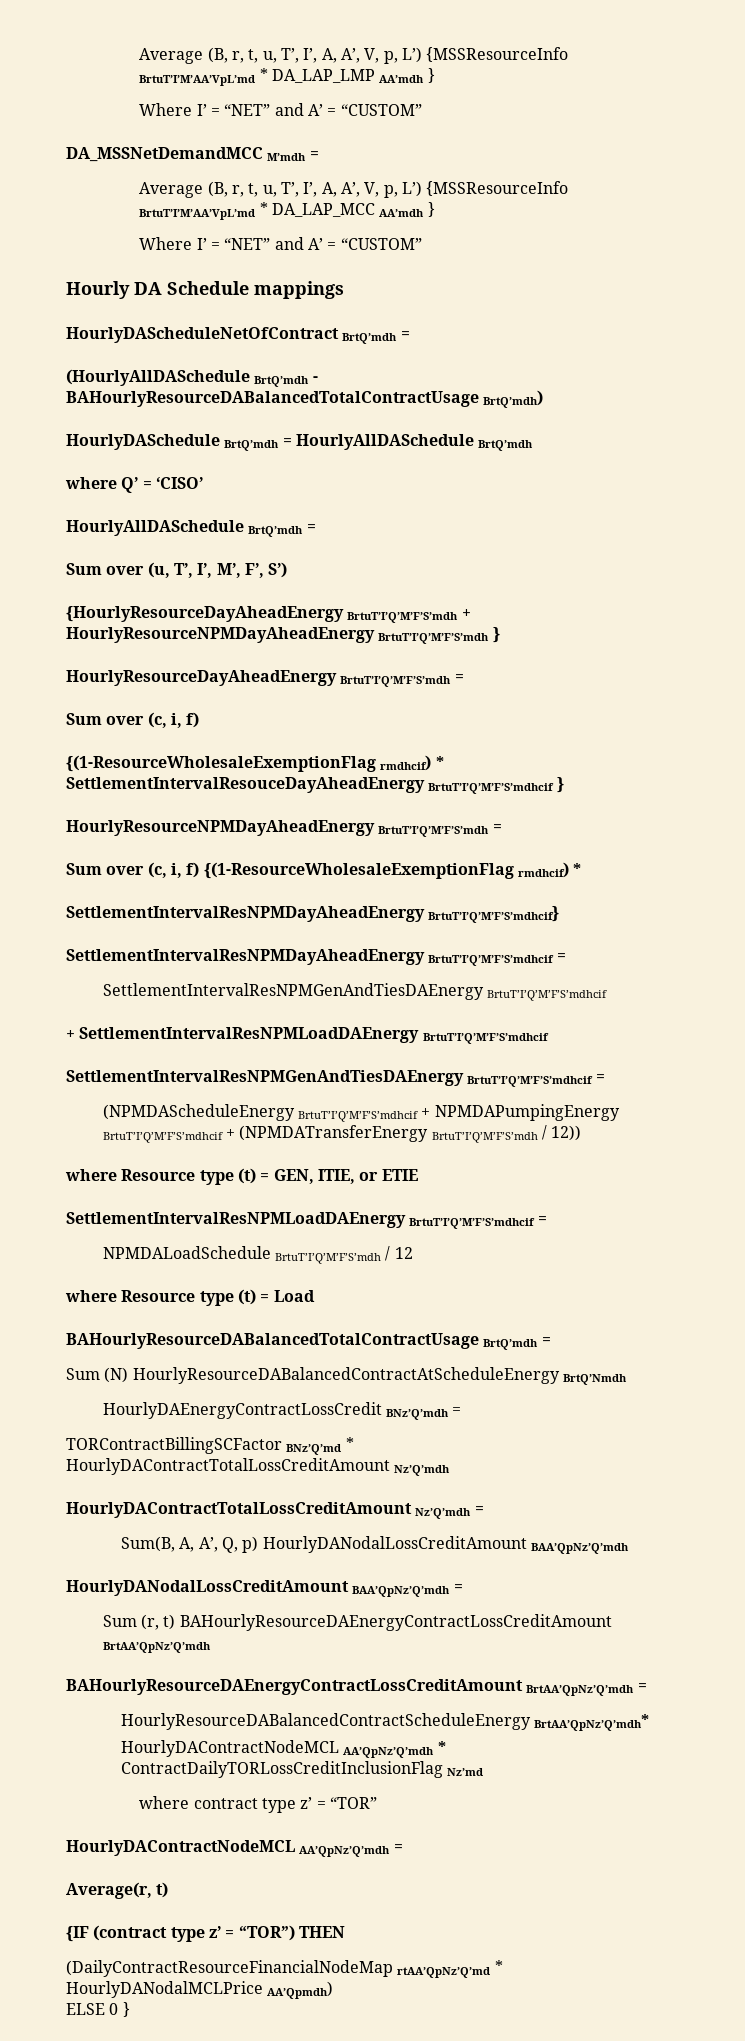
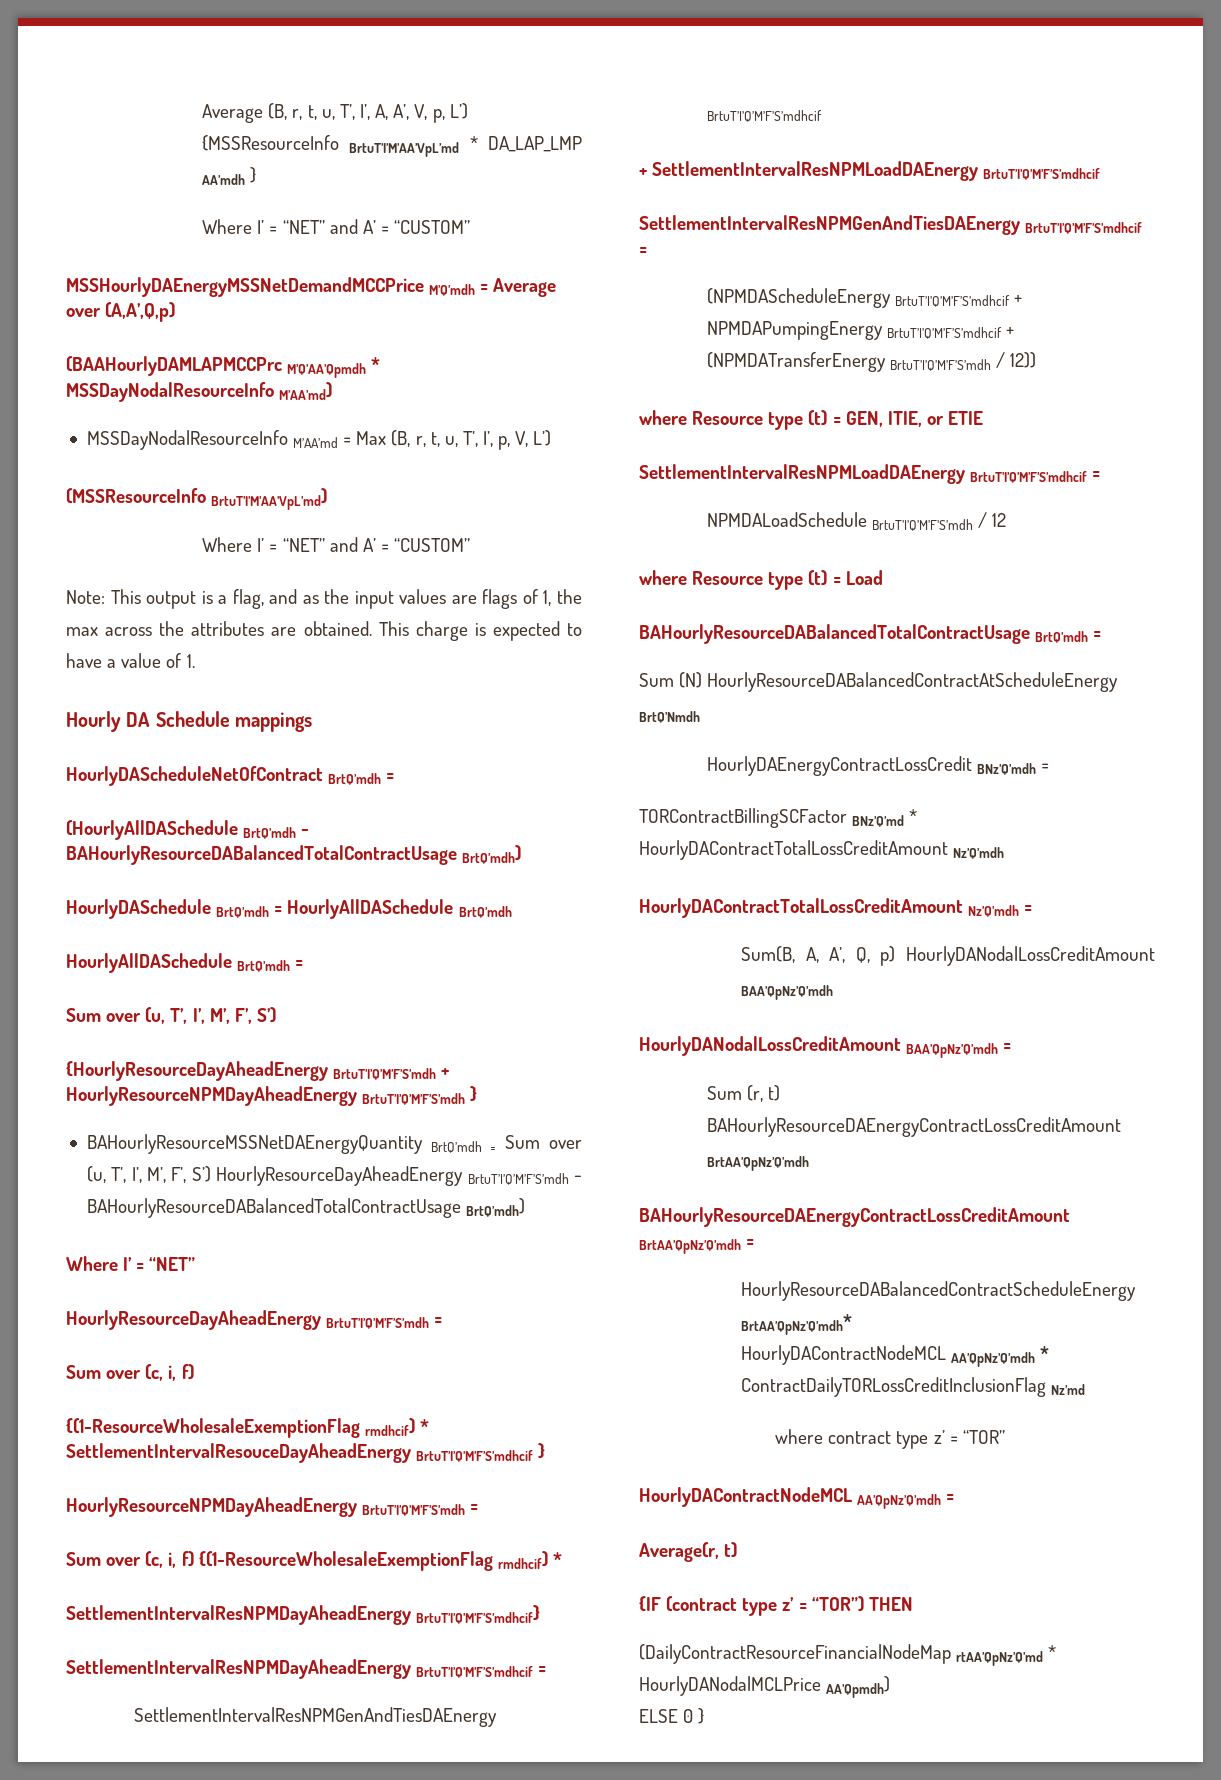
- DA_MSSNetDemandMCC M’mdh =
- Average (B, r, t, u, T’, I’, A, A’, V, p, L’) {MSSResourceInfo BrtuT’I’M’AA’VpL’md * DA_LAP_MCC AA’mdh }
+ MSSHourlyDAEnergyMSSNetDemandMCCPrice M’Q’mdh = Average over (A,A’,Q,p)
+ (BAAHourlyDAMLAPMCCPrc M’Q’AA’Qpmdh * MSSDayNodalResourceInfo M’AA’md)
+ MSSDayNodalResourceInfo M’AA’md = Max (B, r, t, u, T’, I’, p, V, L’)
+ (MSSResourceInfo BrtuT’I’M’AA’VpL’md)
  Where I’ = “NET” and A’ = “CUSTOM”
+ Note: This output is a flag, and as the input values are flags of 1, the max across the attributes are obtained. This charge is expected to have a value of 1.
- where Q’ = ‘CISO’
+ BAHourlyResourceMSSNetDAEnergyQuantity BrtQ’mdh = Sum over (u, T’, I’, M’, F’, S’) HourlyResourceDayAheadEnergy BrtuT’I’Q’M’F’S’mdh - BAHourlyResourceDABalancedTotalContractUsage BrtQ’mdh)
+ Where I’ = “NET”

